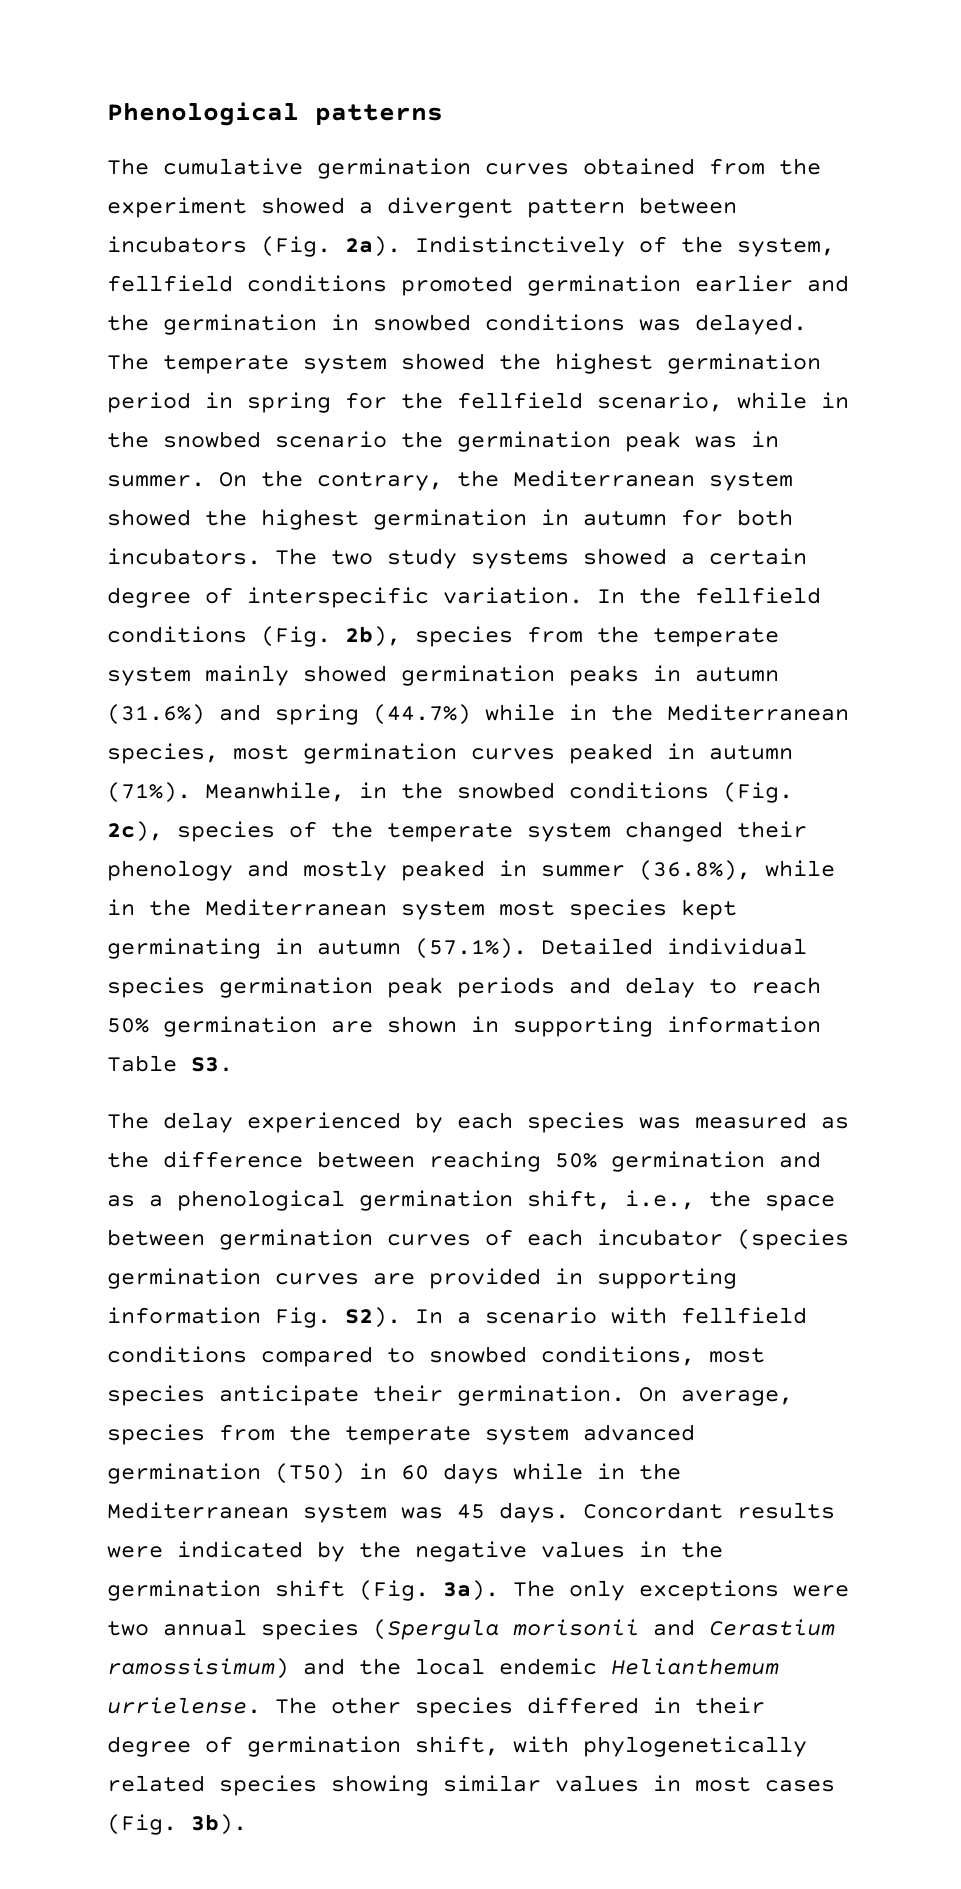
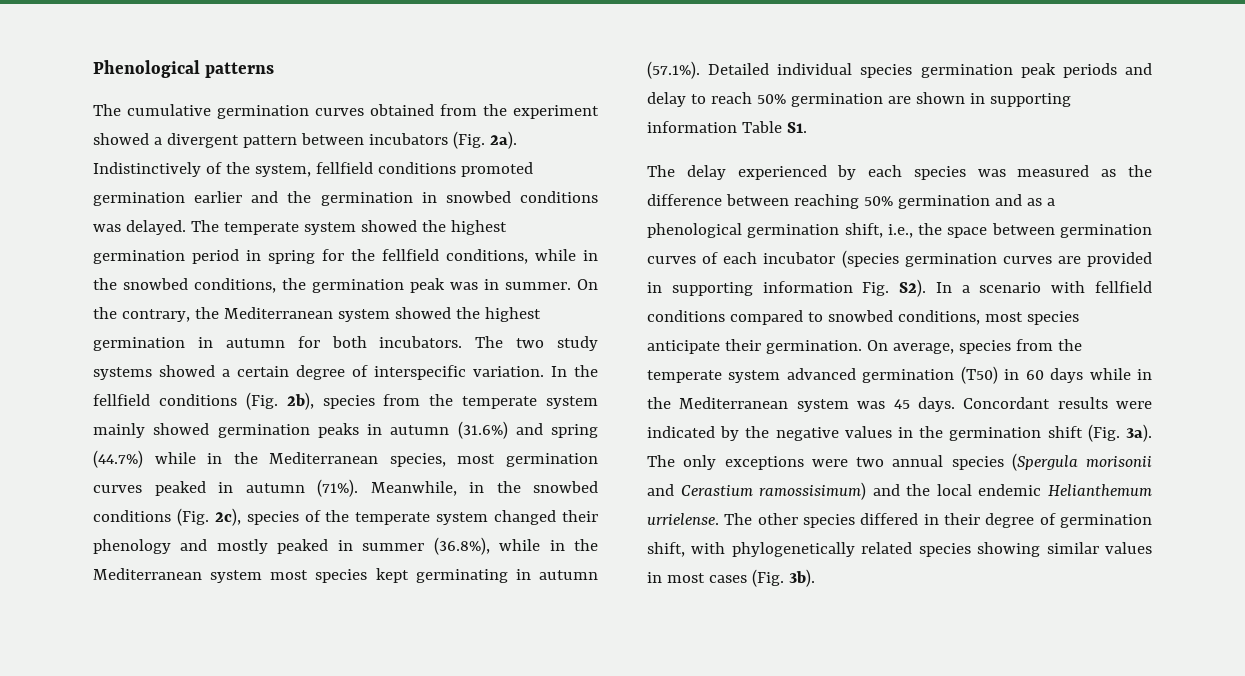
- The temperate system showed the highest germination period in spring for the fellfield scenario, while in the snowbed scenario the germination peak was in summer.
+ The temperate system showed the highest germination period in spring for the fellfield conditions, while in the snowbed conditions, the germination peak was in summer.
- Meanwhile, in the snowbed conditions (Fig. 2c), species of the temperate system changed their phenology and mostly peaked in summer (36.8%), while in the Mediterranean system most species kept germinating in autumn (57.1%). Detailed individual species germination peak periods and delay to reach 50% germination are shown in supporting information Table S3.
+ Meanwhile, in the snowbed conditions (Fig. 2c), species of the temperate system changed their phenology and mostly peaked in summer (36.8%), while in the Mediterranean system most species kept germinating in autumn (57.1%). Detailed individual species germination peak periods and delay to reach 50% germination are shown in supporting information Table S1.

